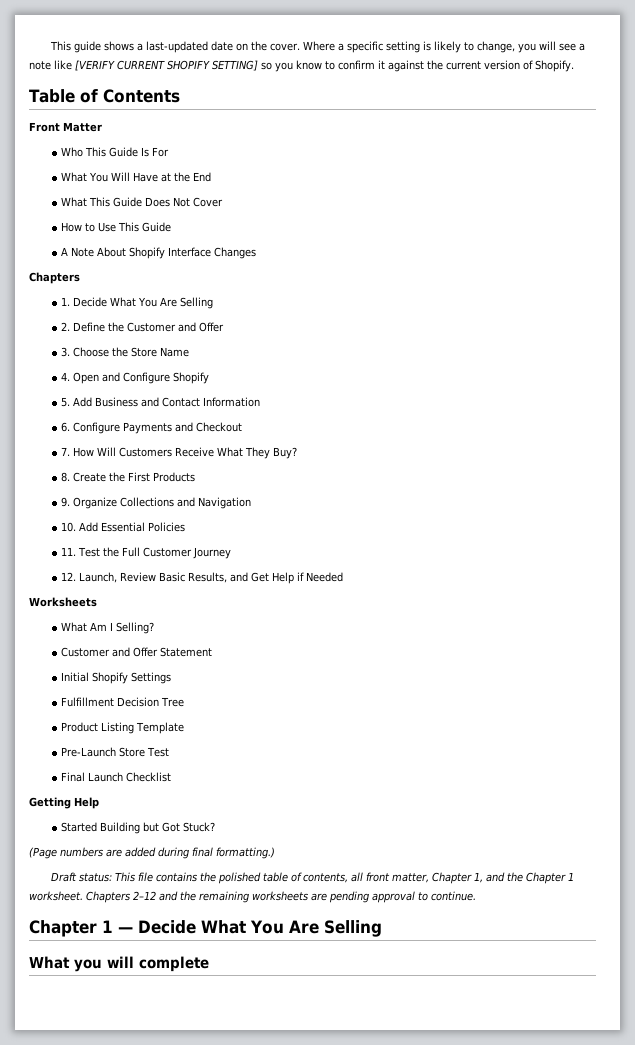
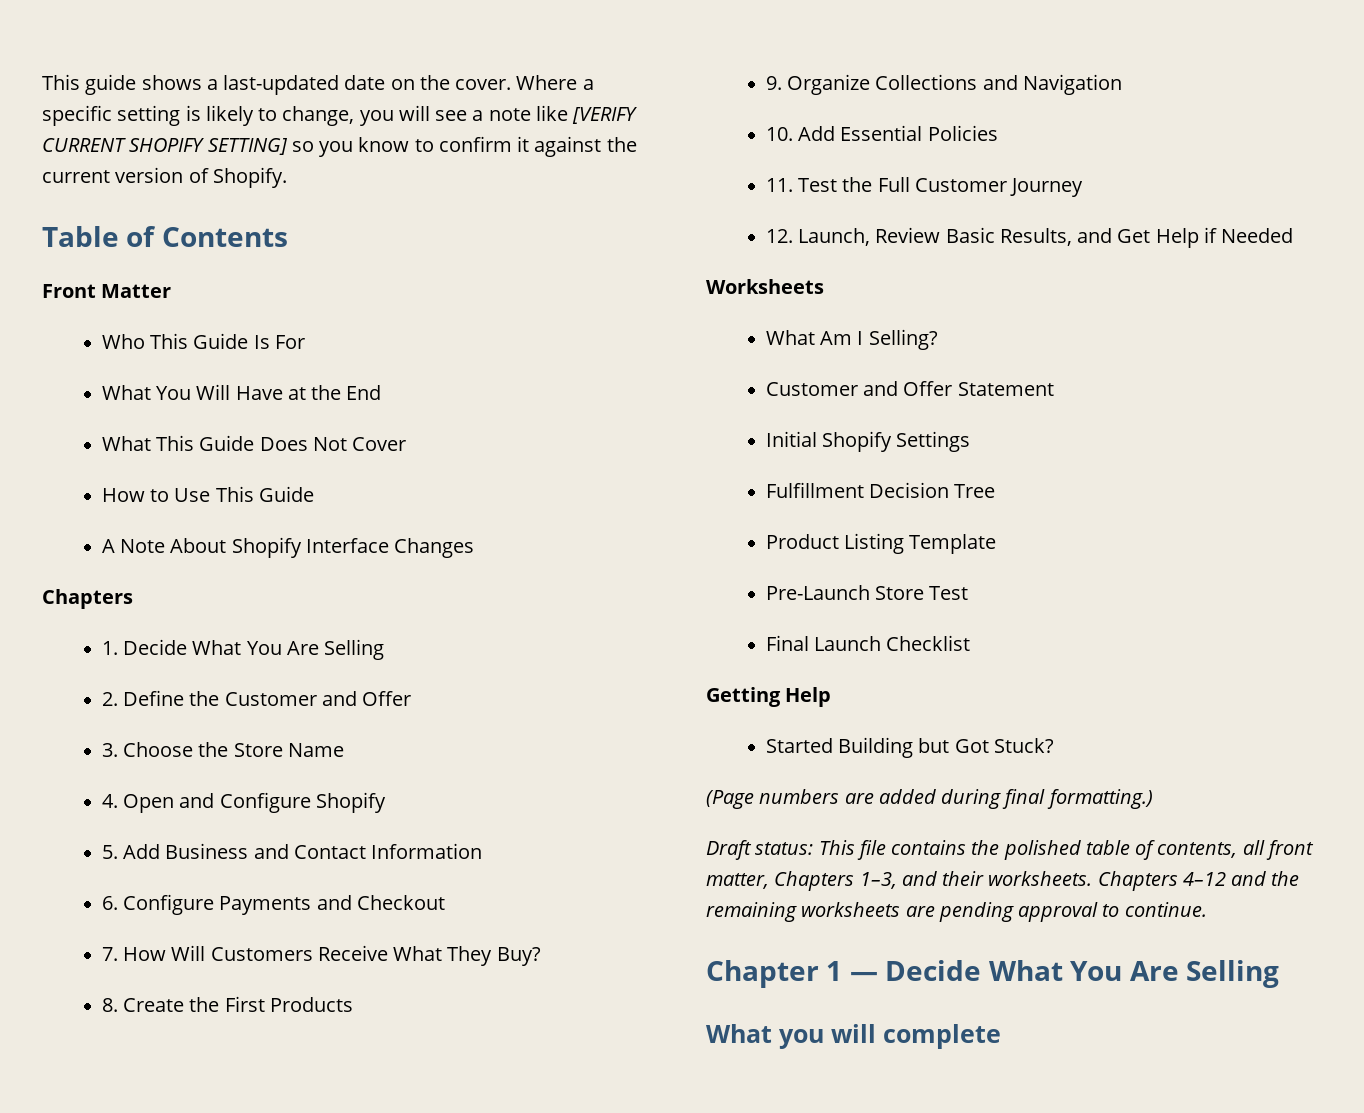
- Draft status: This file contains the polished table of contents, all front matter, Chapter 1, and the Chapter 1 worksheet. Chapters 2–12 and the remaining worksheets are pending approval to continue.
+ Draft status: This file contains the polished table of contents, all front matter, Chapters 1–3, and their worksheets. Chapters 4–12 and the remaining worksheets are pending approval to continue.

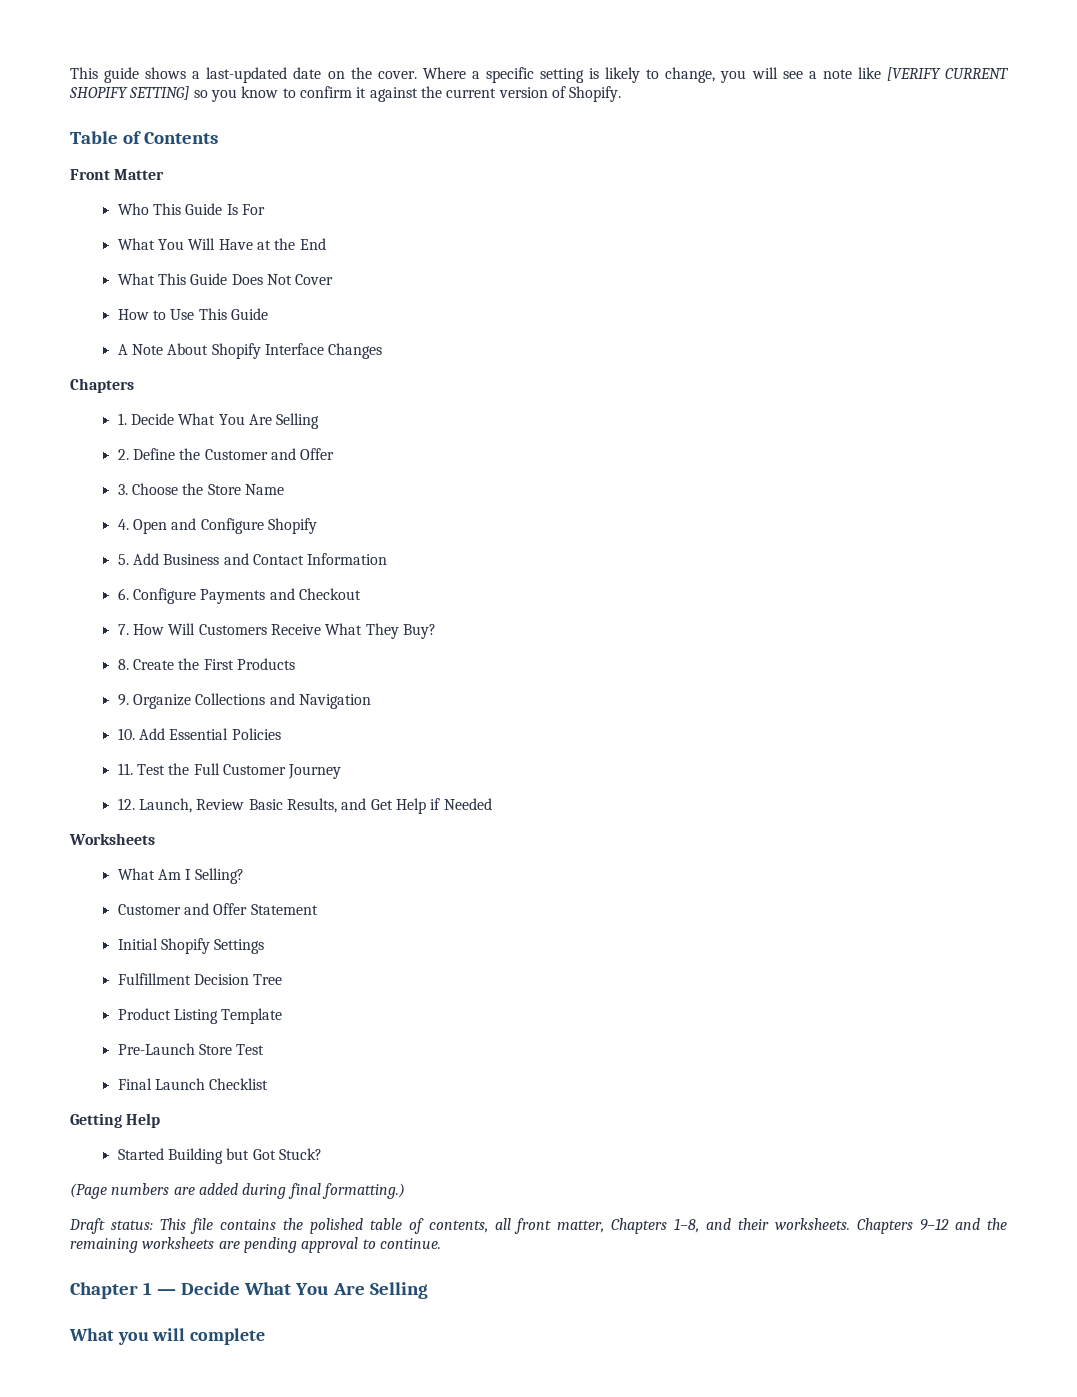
- Draft status: This file contains the polished table of contents, all front matter, Chapters 1–3, and their worksheets.
+ Draft status: This file contains the polished table of contents, all front matter, Chapters 1–8, and their worksheets.
- Chapters 4–12 and the remaining worksheets are pending approval to continue.
+ Chapters 9–12 and the remaining worksheets are pending approval to continue.

